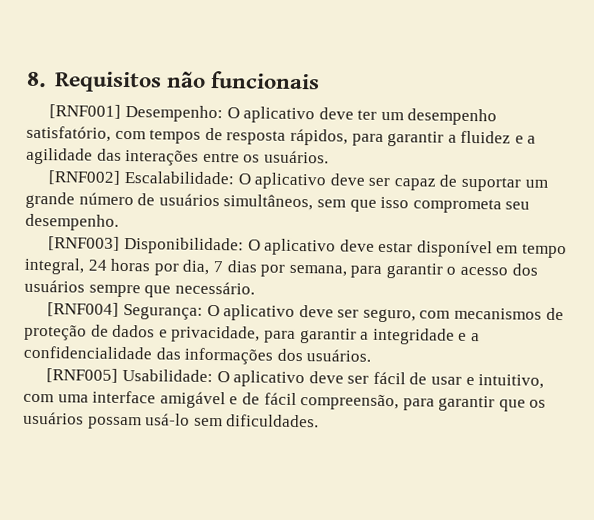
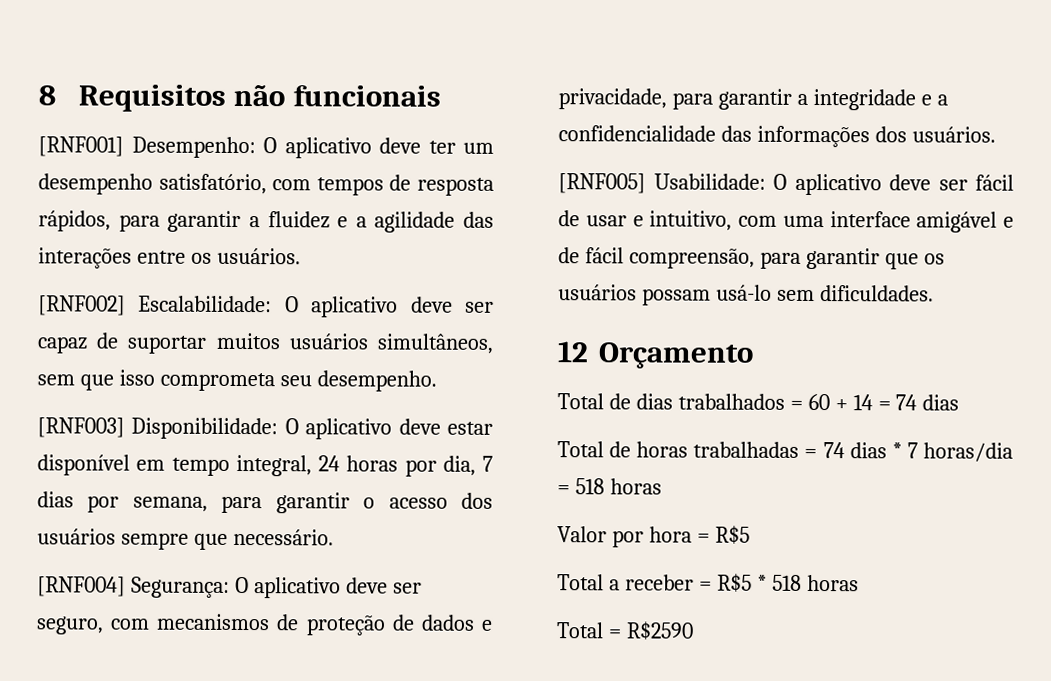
- 8. Requisitos não funcionais
+ 8 Requisitos não funcionais
- [RNF002] Escalabilidade: O aplicativo deve ser capaz de suportar um grande número de usuários simultâneos, sem que isso comprometa seu desempenho.
+ [RNF002] Escalabilidade: O aplicativo deve ser capaz de suportar muitos usuários simultâneos, sem que isso comprometa seu desempenho.
+ 12 Orçamento
+ Total de dias trabalhados = 60 + 14 = 74 dias
+ Total de horas trabalhadas = 74 dias * 7 horas/dia = 518 horas
+ Valor por hora = R$5
+ Total a receber = R$5 * 518 horas
+ Total = R$2590

